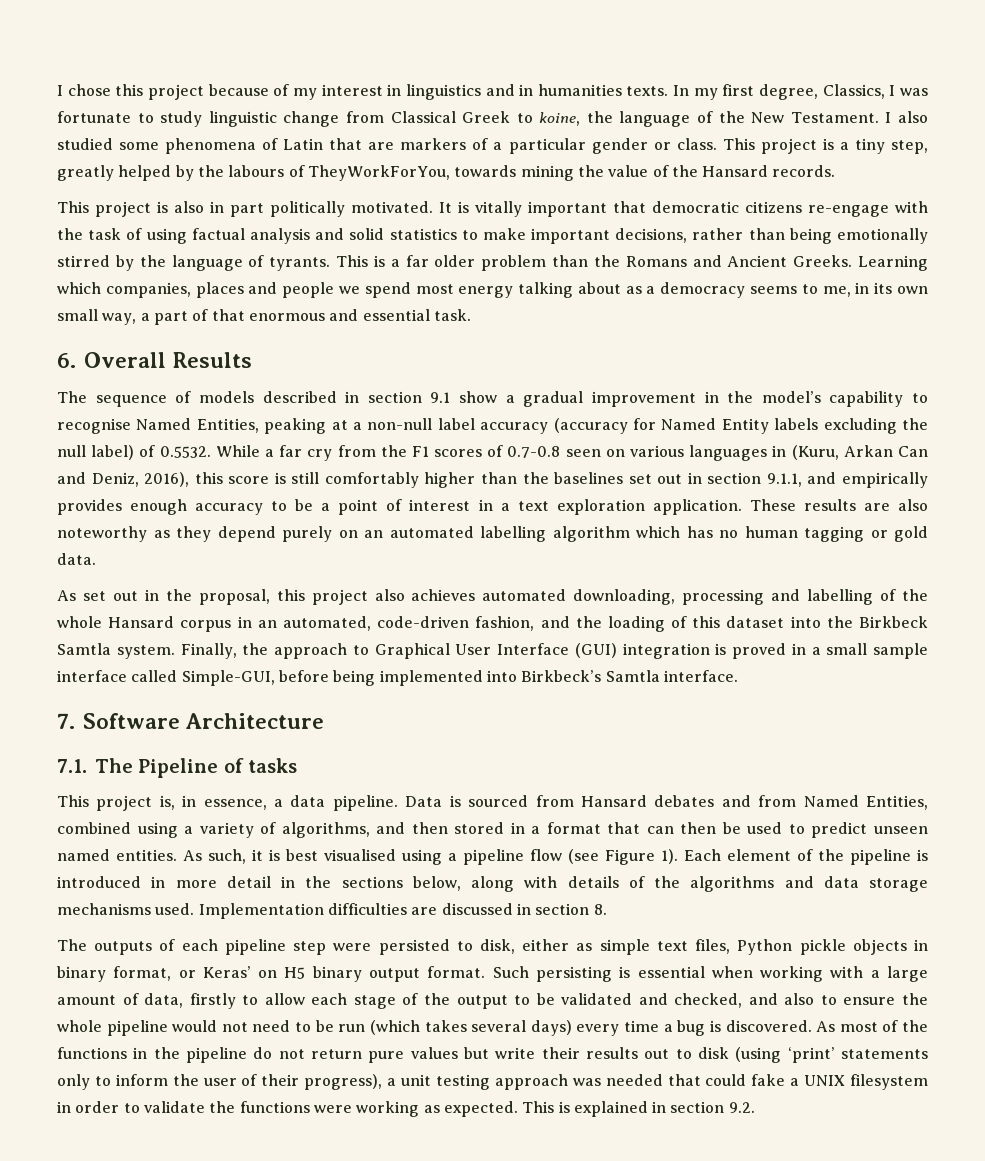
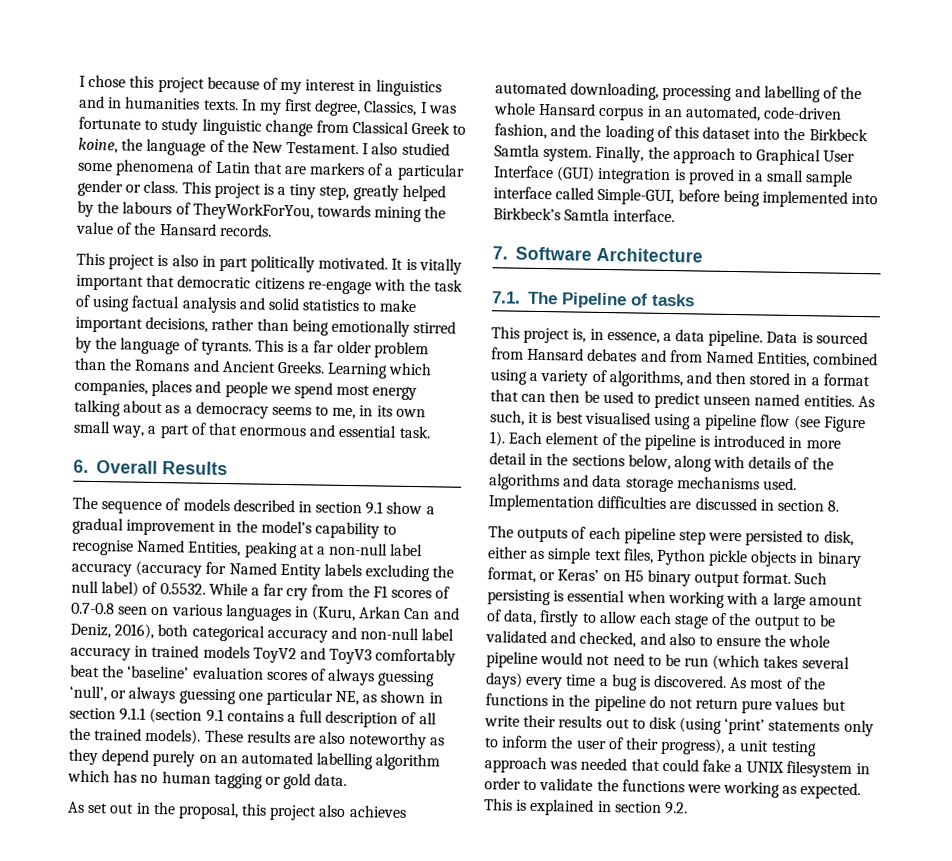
- The sequence of models described in section 9.1 show a gradual improvement in the model’s capability to recognise Named Entities, peaking at a non-null label accuracy (accuracy for Named Entity labels excluding the null label) of 0.5532. While a far cry from the F1 scores of 0.7-0.8 seen on various languages in (Kuru, Arkan Can and Deniz, 2016), this score is still comfortably higher than the baselines set out in section 9.1.1, and empirically provides enough accuracy to be a point of interest in a text exploration application.
+ The sequence of models described in section 9.1 show a gradual improvement in the model’s capability to recognise Named Entities, peaking at a non-null label accuracy (accuracy for Named Entity labels excluding the null label) of 0.5532. While a far cry from the F1 scores of 0.7-0.8 seen on various languages in (Kuru, Arkan Can and Deniz, 2016), both categorical accuracy and non-null label accuracy in trained models ToyV2 and ToyV3 comfortably beat the ‘baseline’ evaluation scores of always guessing ‘null’, or always guessing one particular NE, as shown in section 9.1.1 (section 9.1 contains a full description of all the trained models).

